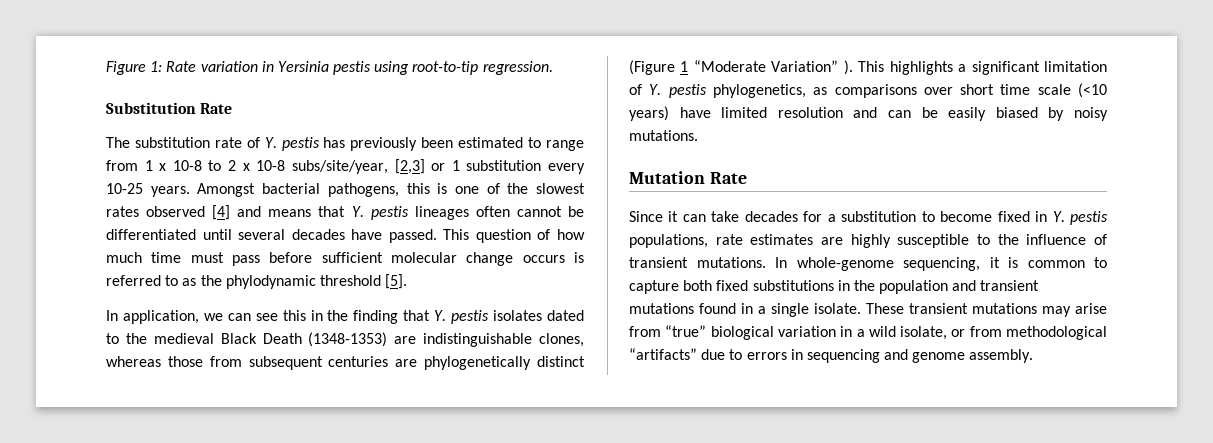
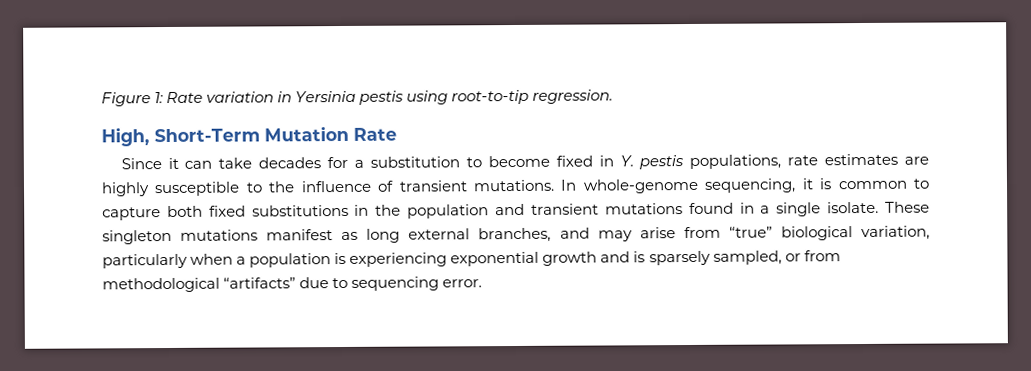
- Substitution Rate
- The substitution rate of Y. pestis has previously been estimated to range from 1 x 10-8 to 2 x 10-8 subs/site/year, [2,3] or 1 substitution every 10-25 years. Amongst bacterial pathogens, this is one of the slowest rates observed [4] and means that Y. pestis lineages often cannot be differentiated until several decades have passed. This question of how much time must pass before sufficient molecular change occurs is referred to as the phylodynamic threshold [5].
- In application, we can see this in the finding that Y. pestis isolates dated to the medieval Black Death (1348-1353) are indistinguishable clones, whereas those from subsequent centuries are phylogenetically distinct (Figure 1 “Moderate Variation” ). This highlights a significant limitation of Y. pestis phylogenetics, as comparisons over short time scale (<10 years) have limited resolution and can be easily biased by noisy mutations.
- Mutation Rate
+ High, Short-Term Mutation Rate
- These transient mutations may arise from “true” biological variation in a wild isolate, or from methodological “artifacts” due to errors in sequencing and genome assembly.
+ These singleton mutations manifest as long external branches, and may arise from “true” biological variation, particularly when a population is experiencing exponential growth and is sparsely sampled, or from methodological “artifacts” due to sequencing error.

